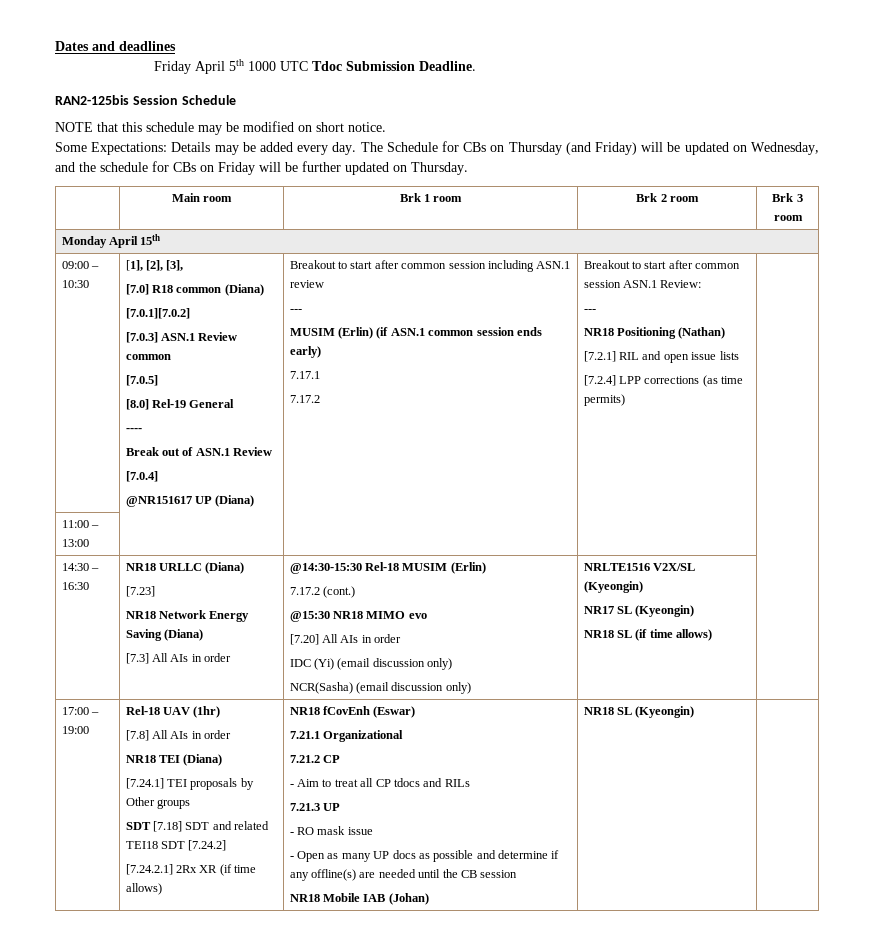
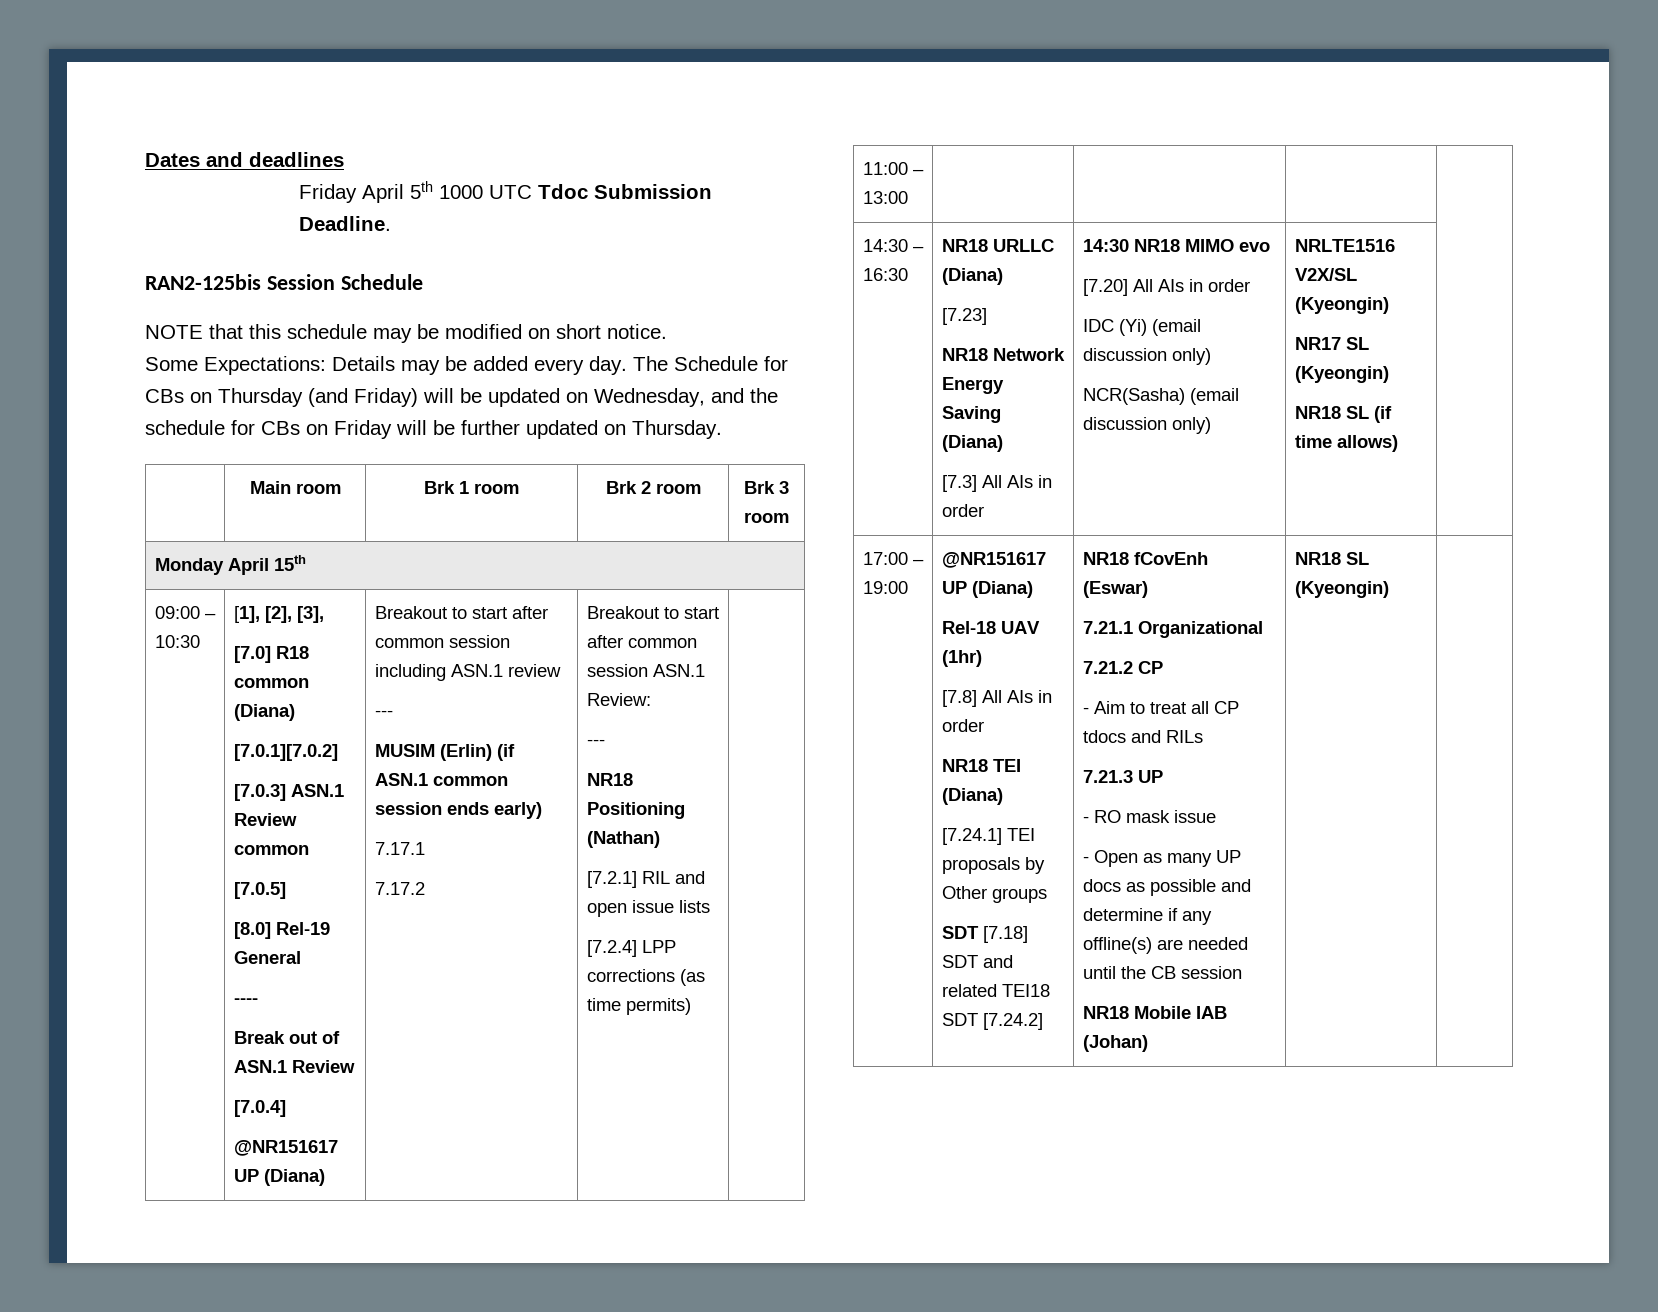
- @14:30-15:30 Rel-18 MUSIM (Erlin)
- 7.17.2 (cont.)
- @15:30 NR18 MIMO evo
+ 14:30 NR18 MIMO evo
- 17:00 – 19:00
+ 17:00 – 19:00 | @NR151617 UP (Diana)
- [7.24.2.1] 2Rx XR (if time allows)

